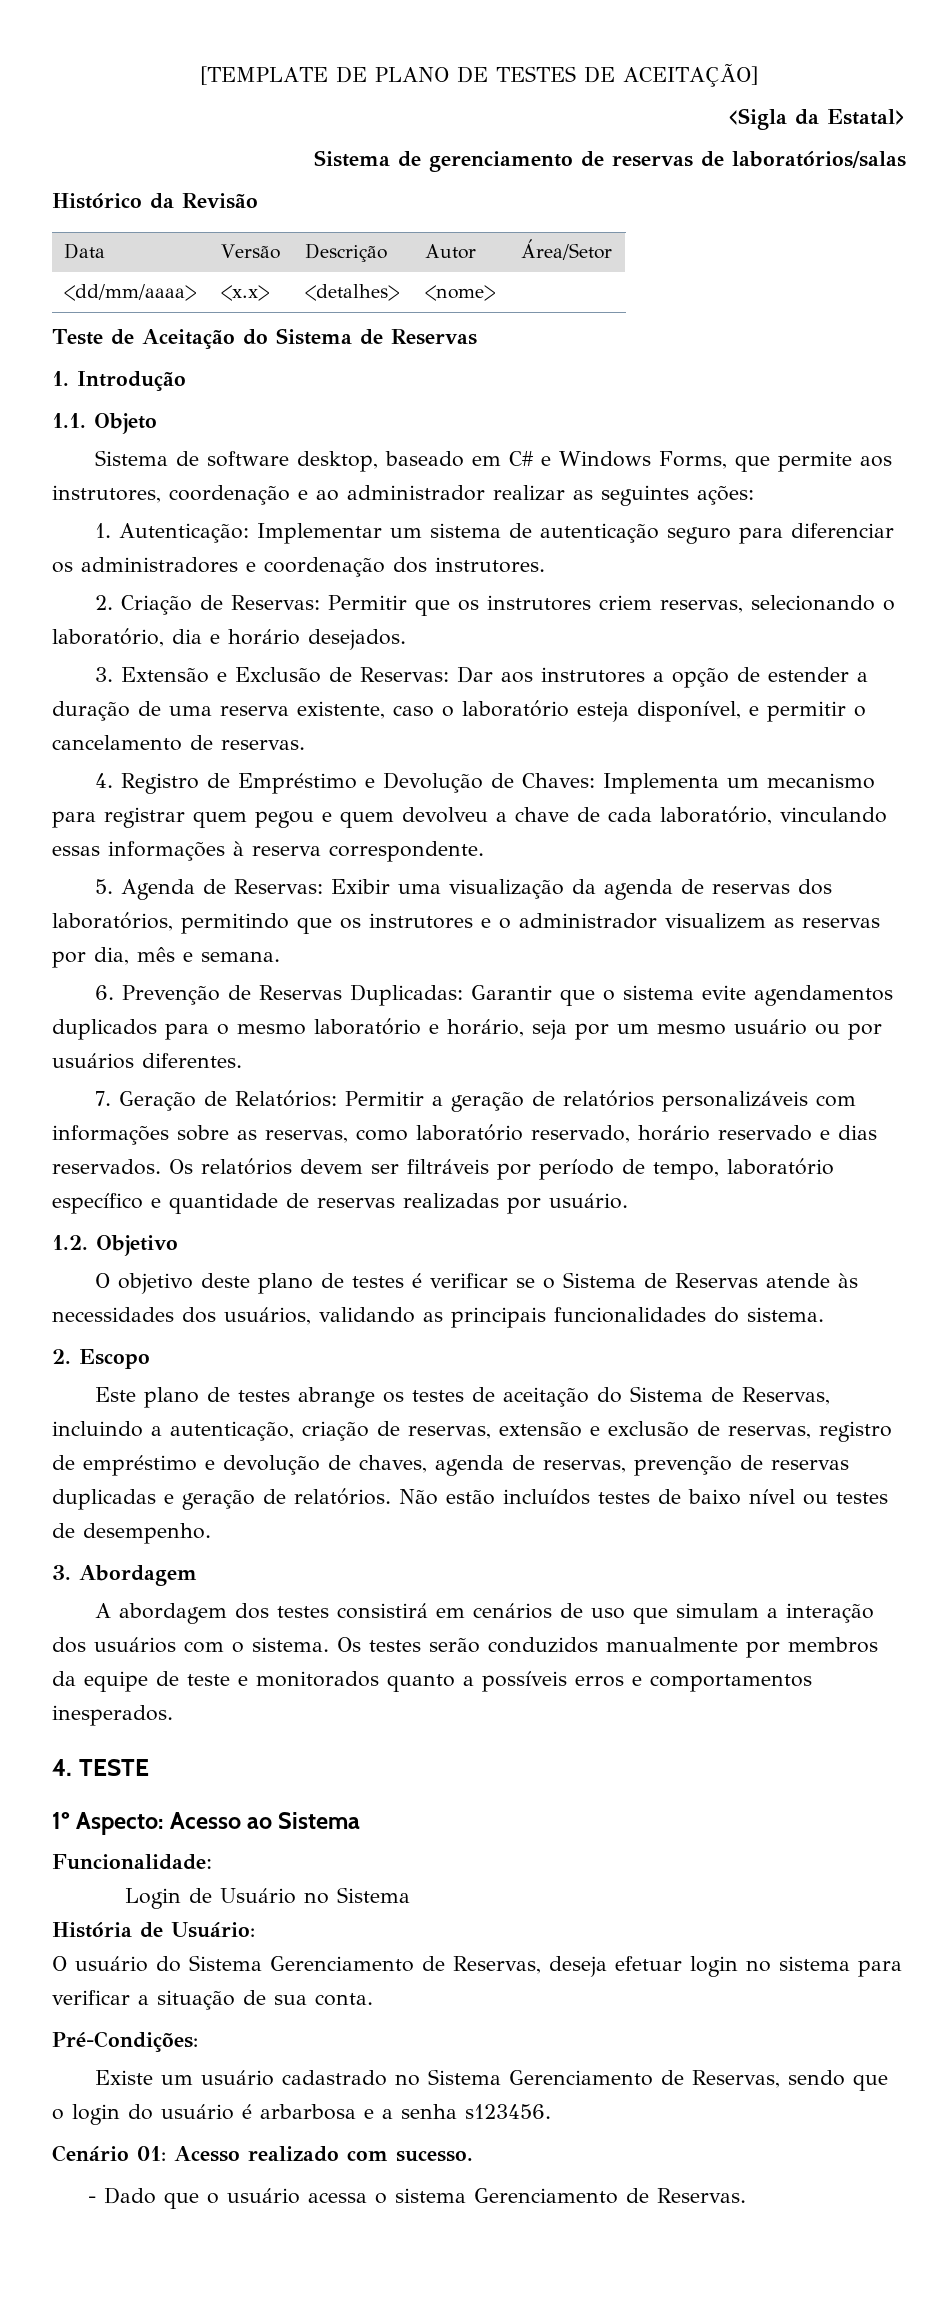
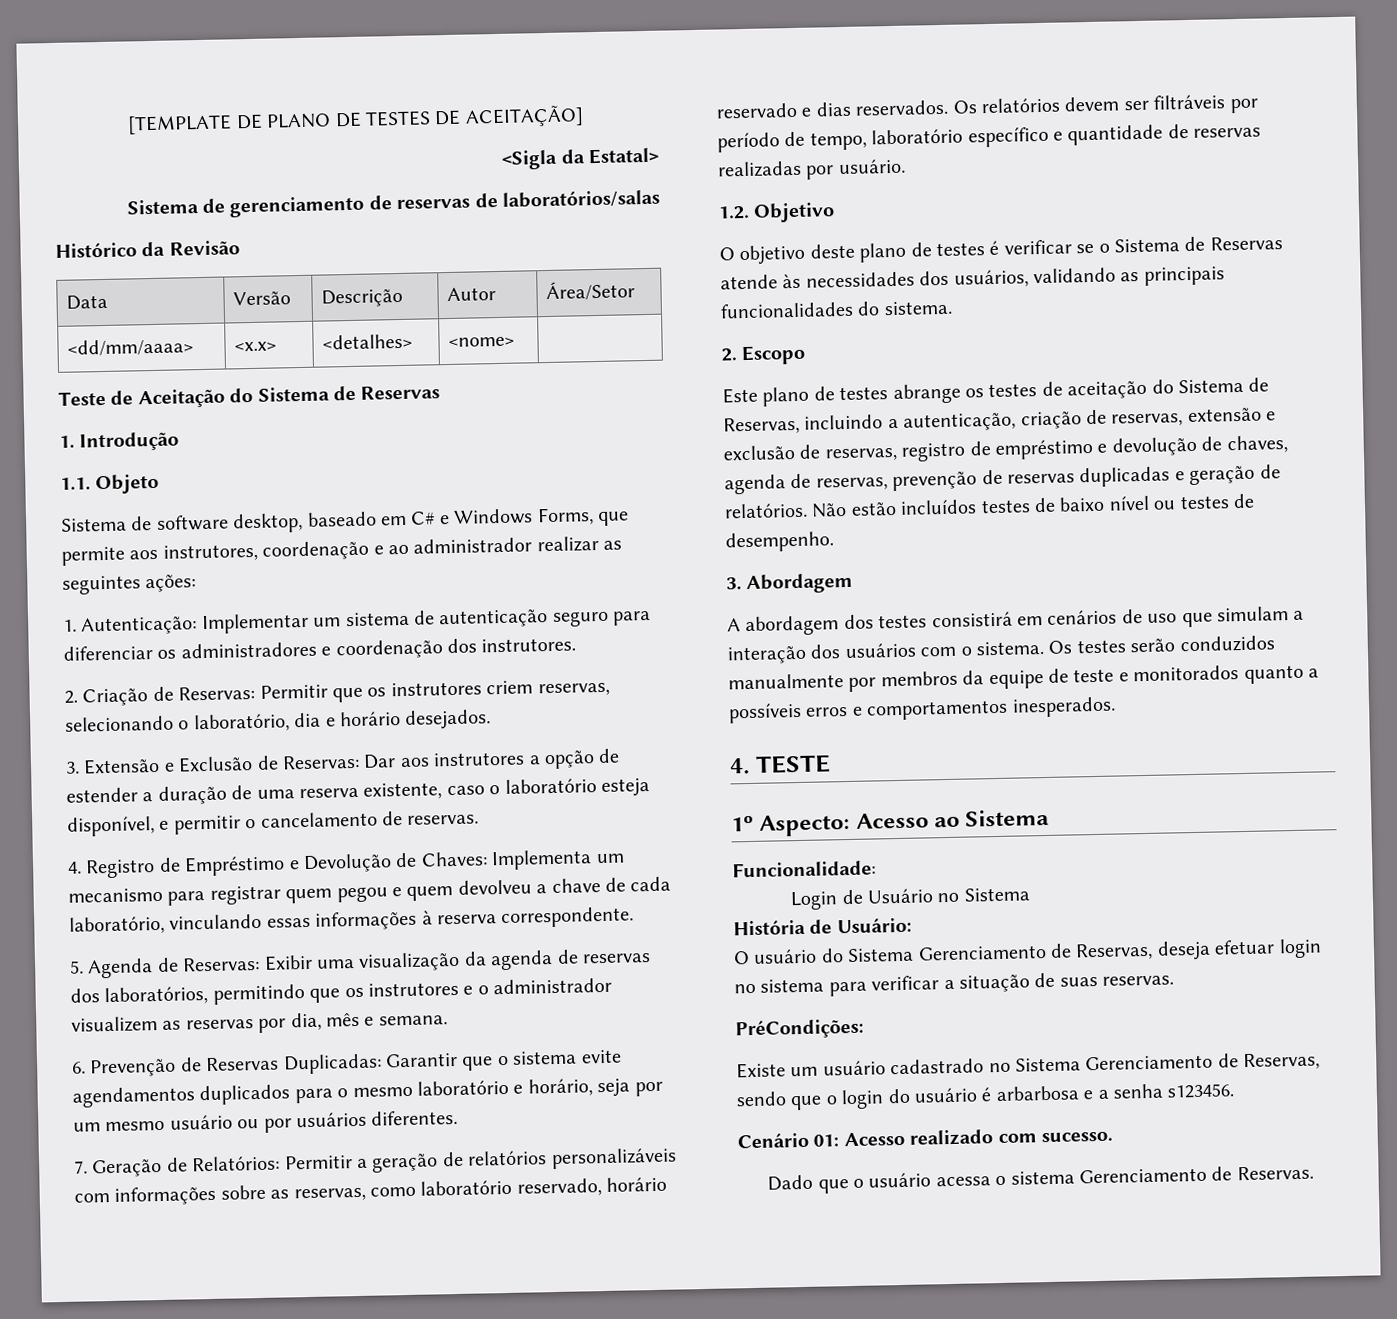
- O usuário do Sistema Gerenciamento de Reservas, deseja efetuar login no sistema para verificar a situação de sua conta.
- Pré-Condições:
+ O usuário do Sistema Gerenciamento de Reservas, deseja efetuar login no sistema para verificar a situação de suas reservas.
+ PréCondições:
- - Dado que o usuário acessa o sistema Gerenciamento de Reservas.
+ Dado que o usuário acessa o sistema Gerenciamento de Reservas.

